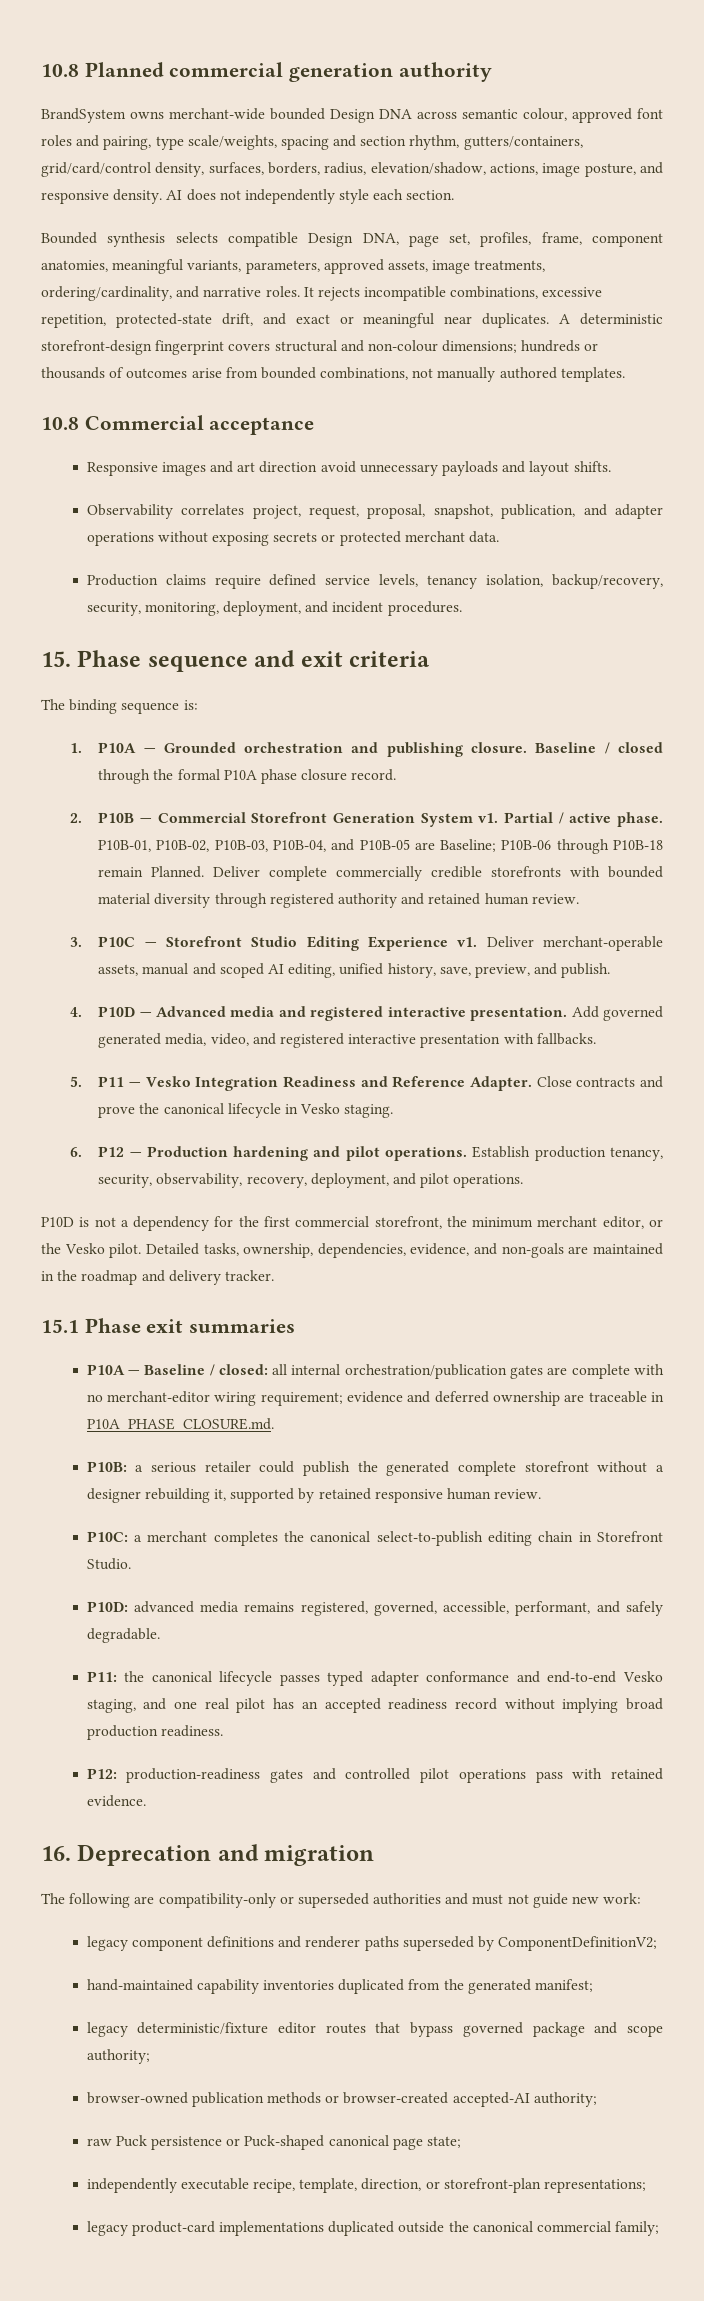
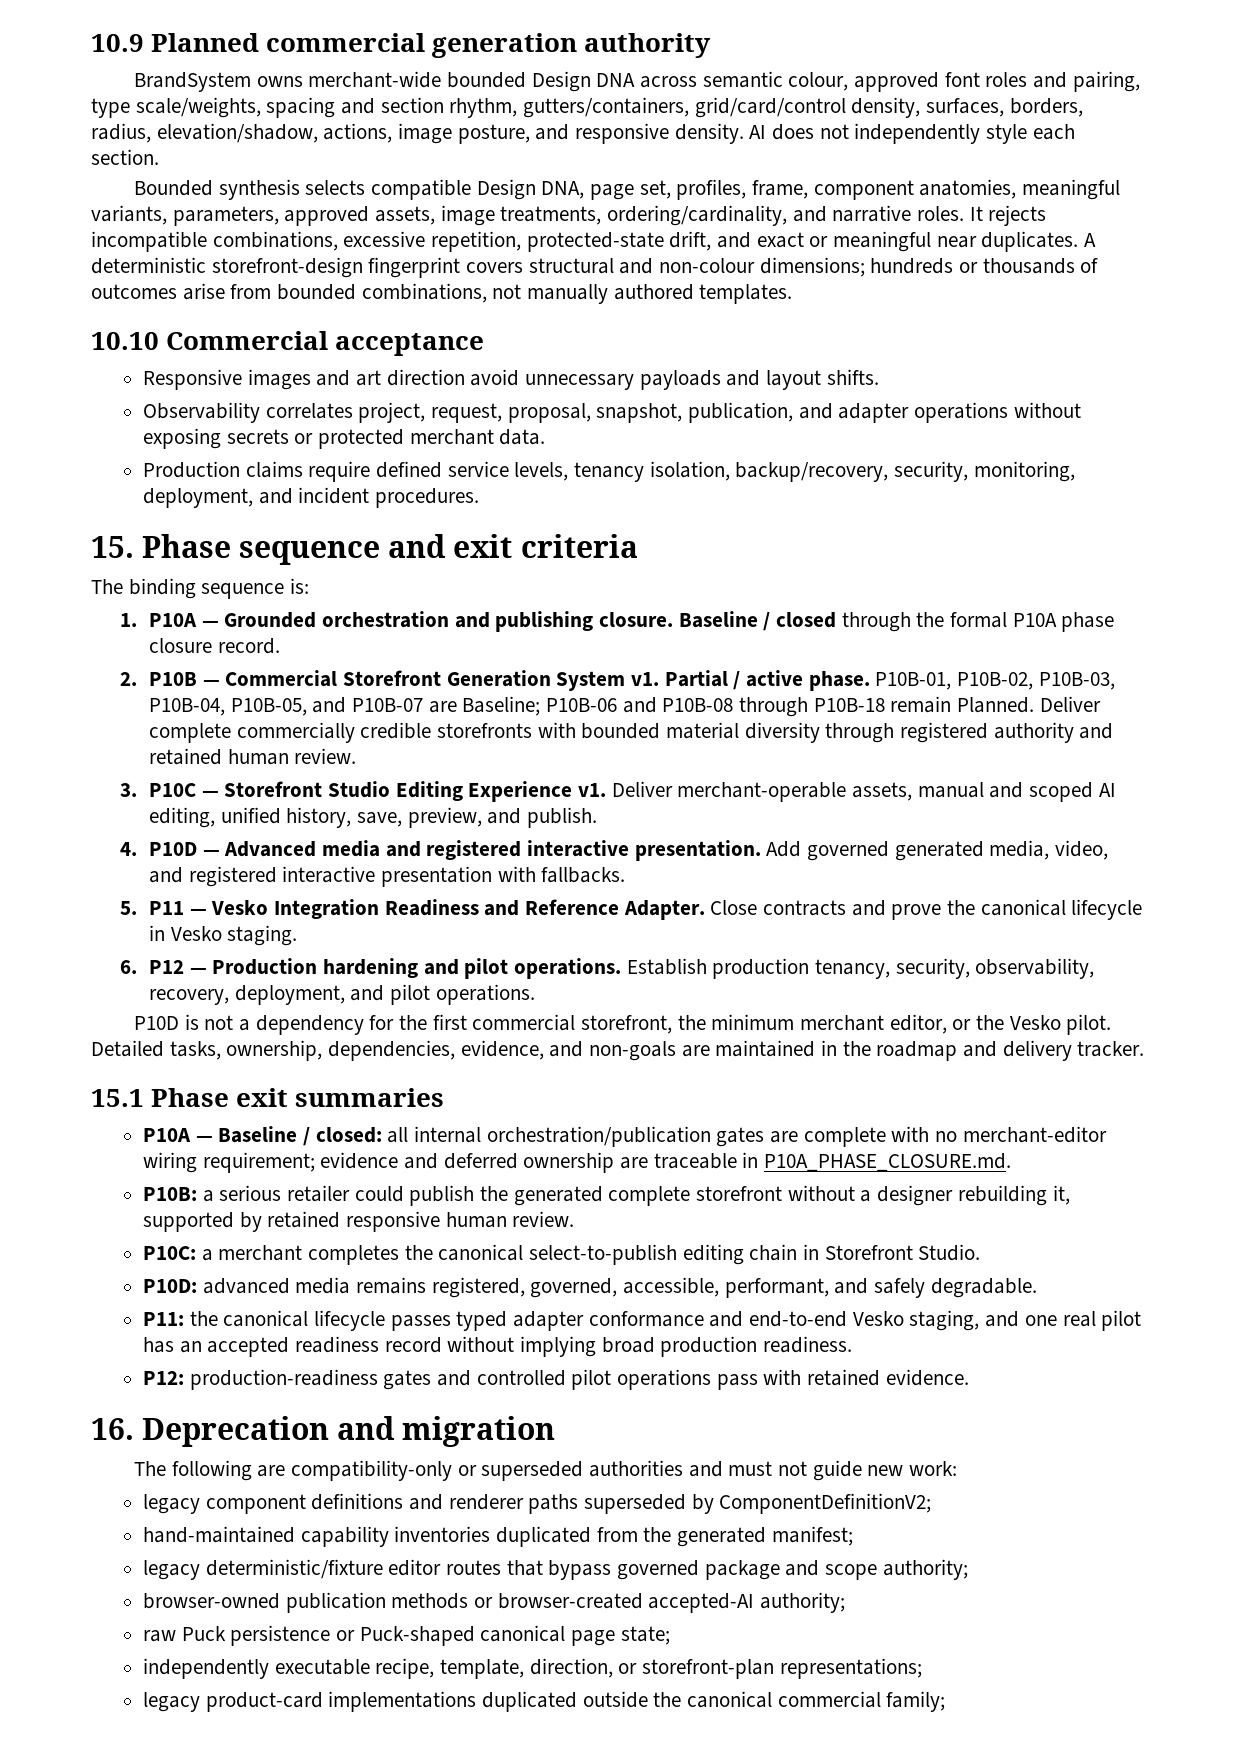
- 10.8 Planned commercial generation authority
+ 10.9 Planned commercial generation authority
- 10.8 Commercial acceptance
+ 10.10 Commercial acceptance
- P10B-01, P10B-02, P10B-03, P10B-04, and P10B-05 are Baseline; P10B-06 through P10B-18 remain Planned.
+ P10B-01, P10B-02, P10B-03, P10B-04, P10B-05, and P10B-07 are Baseline; P10B-06 and P10B-08 through P10B-18 remain Planned.

